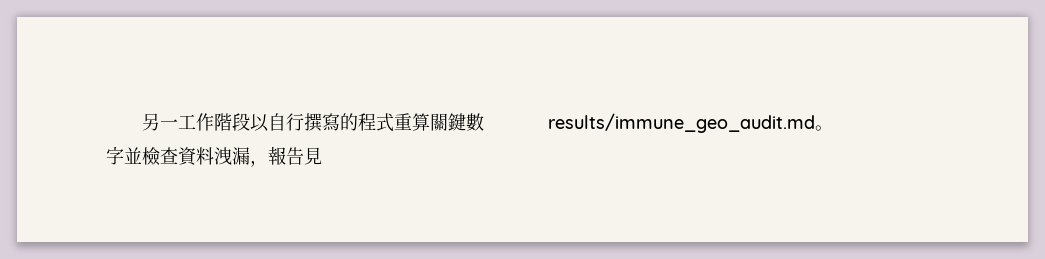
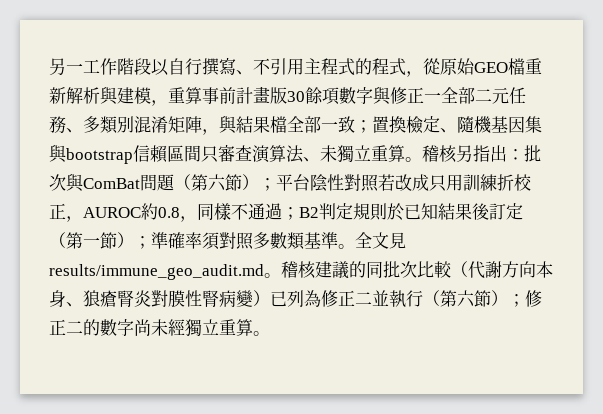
- 另一工作階段以自行撰寫的程式重算關鍵數字並檢查資料洩漏，報告見results/immune_geo_audit.md。
+ 另一工作階段以自行撰寫、不引用主程式的程式，從原始GEO檔重新解析與建模，重算事前計畫版30餘項數字與修正一全部二元任務、多類別混淆矩陣，與結果檔全部一致；置換檢定、隨機基因集與bootstrap信賴區間只審查演算法、未獨立重算。稽核另指出：批次與ComBat問題（第六節）；平台陰性對照若改成只用訓練折校正，AUROC約0.8，同樣不通過；B2判定規則於已知結果後訂定（第一節）；準確率須對照多數類基準。全文見results/immune_geo_audit.md。稽核建議的同批次比較（代謝方向本身、狼瘡腎炎對膜性腎病變）已列為修正二並執行（第六節）；修正二的數字尚未經獨立重算。

